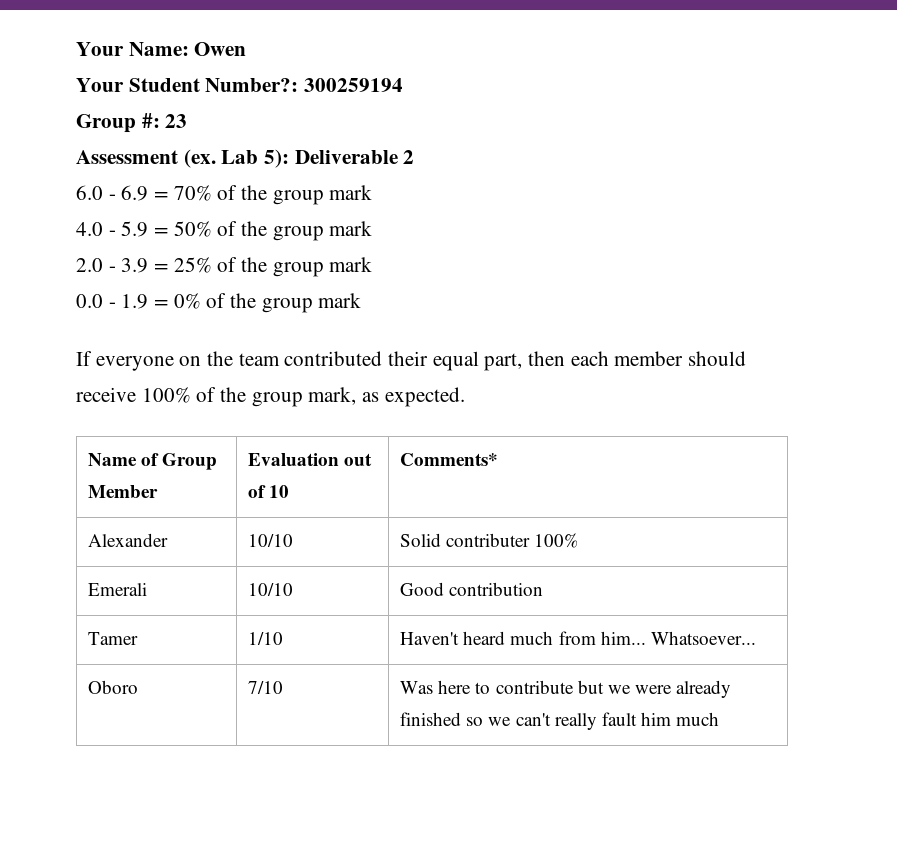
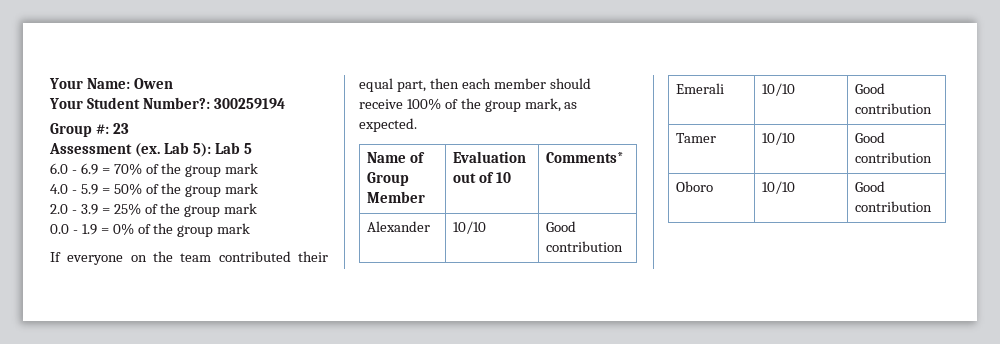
- Lab 5): Deliverable 2
+ Lab 5): Lab 5
- Alexander | 10/10 | Solid contributer 100%
+ Alexander | 10/10 | Good contribution
- Tamer | 1/10 | Haven't heard much from him... Whatsoever...
- Oboro | 7/10 | Was here to contribute but we were already finished so we can't really fault him much
+ Tamer | 10/10 | Good contribution
+ Oboro | 10/10 | Good contribution

